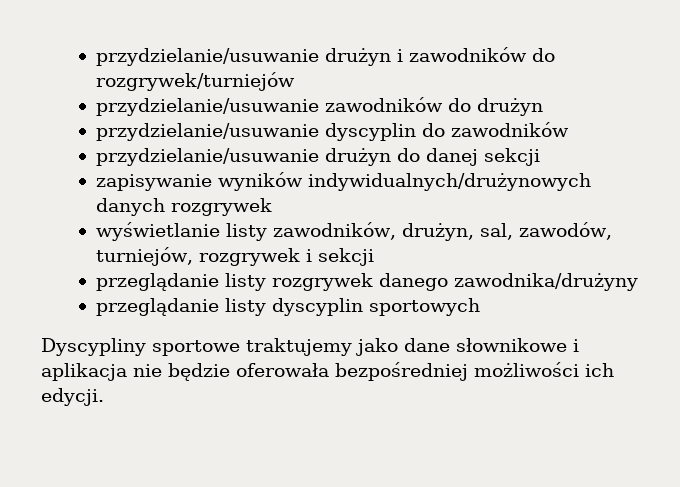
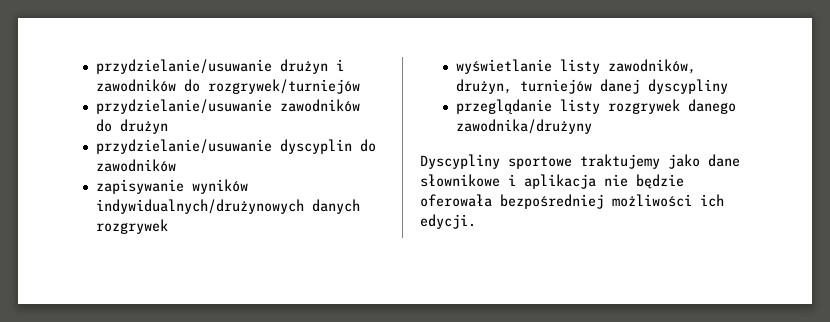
- przydzielanie/usuwanie drużyn do danej sekcji
- wyświetlanie listy zawodników, drużyn, sal, zawodów, turniejów, rozgrywek i sekcji
+ wyświetlanie listy zawodników, drużyn, turniejów danej dyscypliny
- przeglądanie listy dyscyplin sportowych

